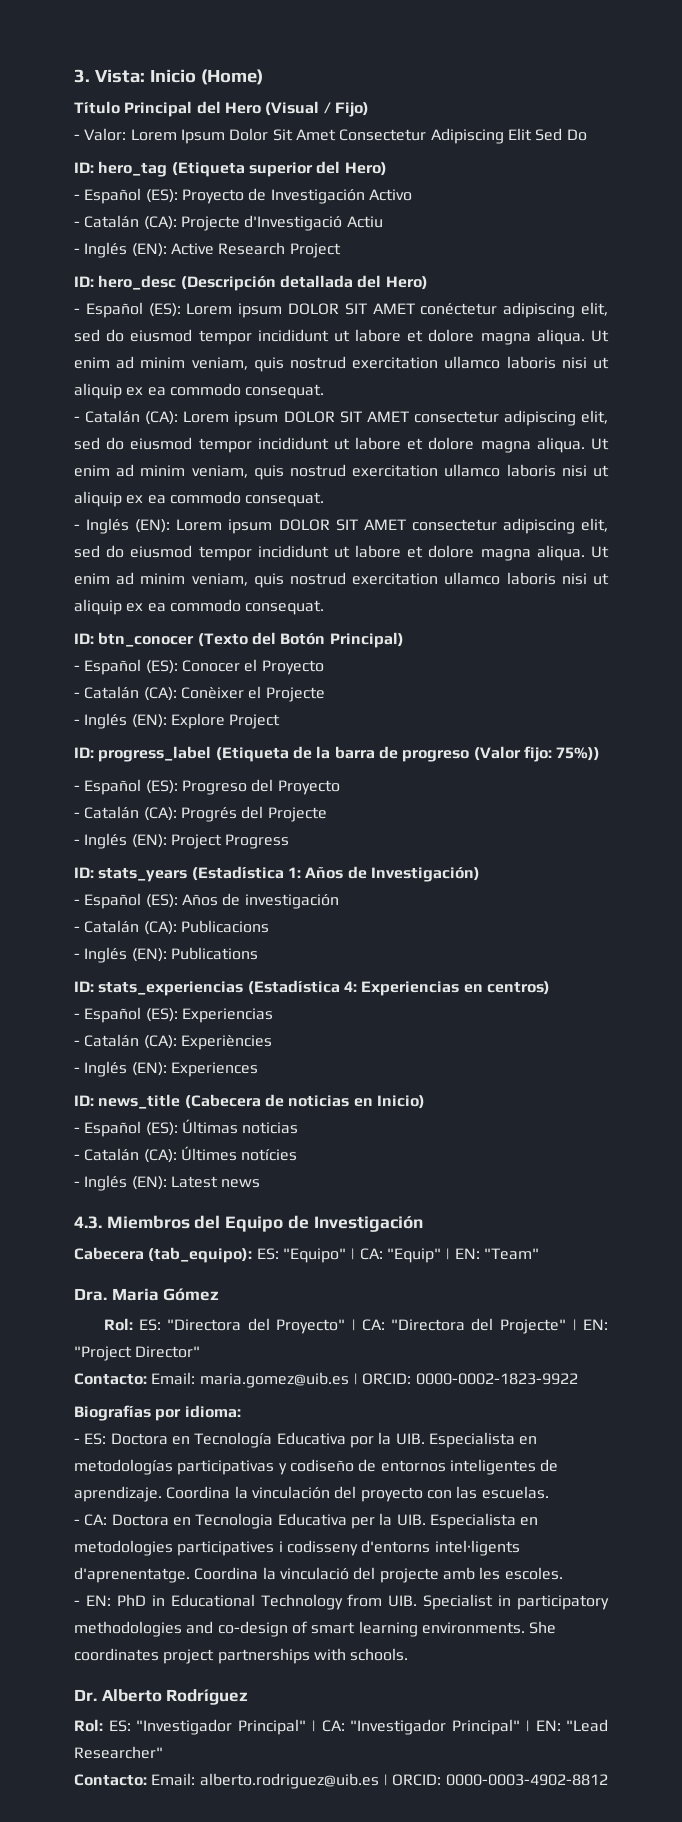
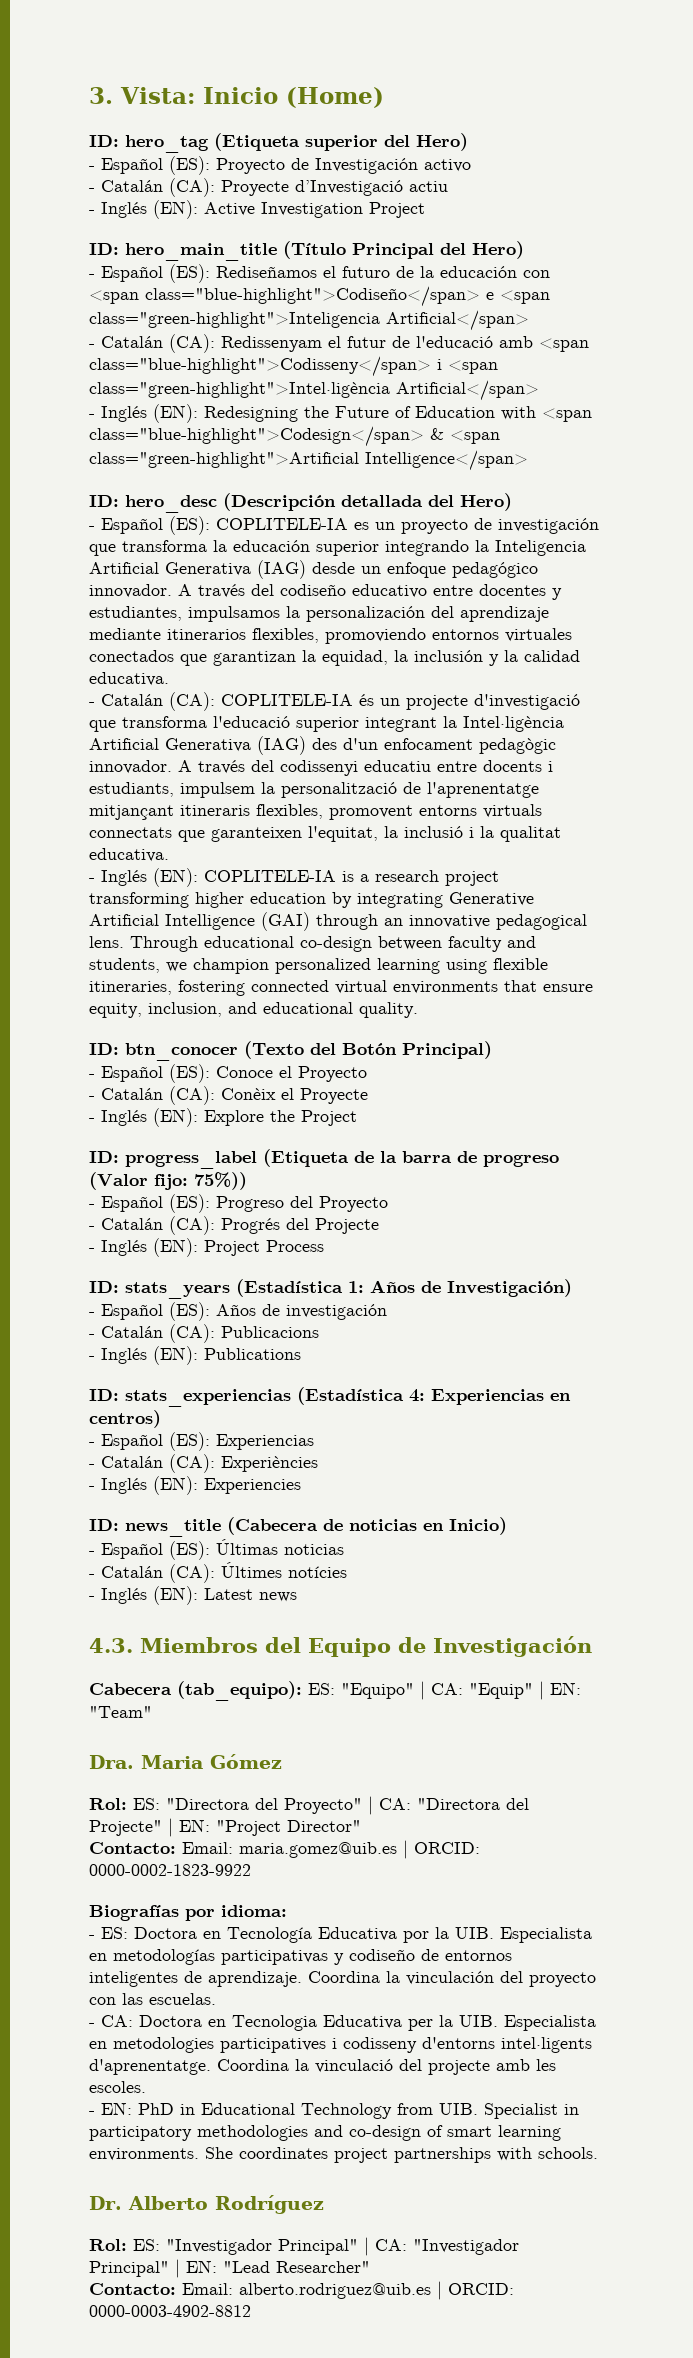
- Título Principal del Hero (Visual / Fijo)
- - Valor: Lorem Ipsum Dolor Sit Amet Consectetur Adipiscing Elit Sed Do
- - Español (ES): Proyecto de Investigación Activo
- - Catalán (CA): Projecte d'Investigació Actiu
+ - Español (ES): Proyecto de Investigación activo
+ - Catalán (CA): Proyecte d’Investigació actiu
- - Inglés (EN): Active Research Project
+ - Inglés (EN): Active Investigation Project
+ ID: hero_main_title (Título Principal del Hero)
+ - Español (ES): Rediseñamos el futuro de la educación con <span class="blue-highlight">Codiseño</span> e <span class="green-highlight">Inteligencia Artificial</span>
+ - Catalán (CA): Redissenyam el futur de l'educació amb <span class="blue-highlight">Codisseny</span> i <span class="green-highlight">Intel·ligència Artificial</span>
+ - Inglés (EN): Redesigning the Future of Education with <span class="blue-highlight">Codesign</span> & <span class="green-highlight">Artificial Intelligence</span>
- - Español (ES): Lorem ipsum DOLOR SIT AMET conéctetur adipiscing elit, sed do eiusmod tempor incididunt ut labore et dolore magna aliqua. Ut enim ad minim veniam, quis nostrud exercitation ullamco laboris nisi ut aliquip ex ea commodo consequat.
- - Catalán (CA): Lorem ipsum DOLOR SIT AMET consectetur adipiscing elit, sed do eiusmod tempor incididunt ut labore et dolore magna aliqua. Ut enim ad minim veniam, quis nostrud exercitation ullamco laboris nisi ut aliquip ex ea commodo consequat.
- - Inglés (EN): Lorem ipsum DOLOR SIT AMET consectetur adipiscing elit, sed do eiusmod tempor incididunt ut labore et dolore magna aliqua. Ut enim ad minim veniam, quis nostrud exercitation ullamco laboris nisi ut aliquip ex ea commodo consequat.
+ - Español (ES): COPLITELE-IA es un proyecto de investigación que transforma la educación superior integrando la Inteligencia Artificial Generativa (IAG) desde un enfoque pedagógico innovador. A través del codiseño educativo entre docentes y estudiantes, impulsamos la personalización del aprendizaje mediante itinerarios flexibles, promoviendo entornos virtuales conectados que garantizan la equidad, la inclusión y la calidad educativa.
+ - Catalán (CA): COPLITELE-IA és un projecte d'investigació que transforma l'educació superior integrant la Intel·ligència Artificial Generativa (IAG) des d'un enfocament pedagògic innovador. A través del codissenyi educatiu entre docents i estudiants, impulsem la personalització de l'aprenentatge mitjançant itineraris flexibles, promovent entorns virtuals connectats que garanteixen l'equitat, la inclusió i la qualitat educativa.
+ - Inglés (EN): COPLITELE-IA is a research project transforming higher education by integrating Generative Artificial Intelligence (GAI) through an innovative pedagogical lens. Through educational co-design between faculty and students, we champion personalized learning using flexible itineraries, fostering connected virtual environments that ensure equity, inclusion, and educational quality.
- - Español (ES): Conocer el Proyecto
+ - Español (ES): Conoce el Proyecto
- - Catalán (CA): Conèixer el Projecte
+ - Catalán (CA): Conèix el Proyecte
- - Inglés (EN): Explore Project
+ - Inglés (EN): Explore the Project
- - Inglés (EN): Project Progress
+ - Inglés (EN): Project Process
- - Inglés (EN): Experiences
+ - Inglés (EN): Experiencies

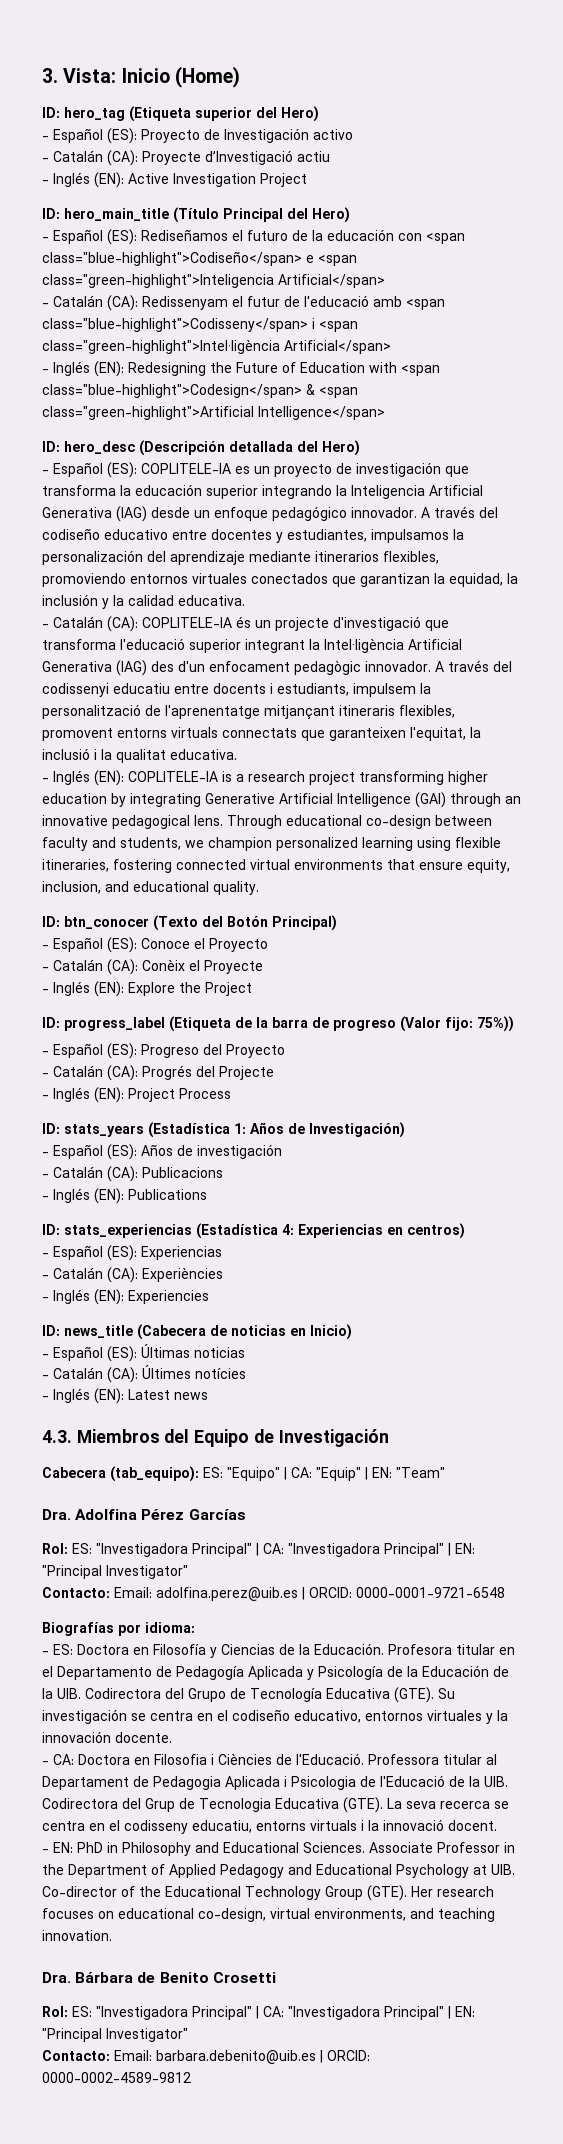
- Dra. Maria Gómez
- Rol: ES: "Directora del Proyecto" | CA: "Directora del Projecte" | EN: "Project Director"
- Contacto: Email: maria.gomez@uib.es | ORCID: 0000-0002-1823-9922
+ Dra. Adolfina Pérez Garcías
+ Rol: ES: "Investigadora Principal" | CA: "Investigadora Principal" | EN: "Principal Investigator"
+ Contacto: Email: adolfina.perez@uib.es | ORCID: 0000-0001-9721-6548
- - ES: Doctora en Tecnología Educativa por la UIB. Especialista en metodologías participativas y codiseño de entornos inteligentes de aprendizaje. Coordina la vinculación del proyecto con las escuelas.
- - CA: Doctora en Tecnologia Educativa per la UIB. Especialista en metodologies participatives i codisseny d'entorns intel·ligents d'aprenentatge. Coordina la vinculació del projecte amb les escoles.
- - EN: PhD in Educational Technology from UIB. Specialist in participatory methodologies and co-design of smart learning environments. She coordinates project partnerships with schools.
- Dr. Alberto Rodríguez
- Rol: ES: "Investigador Principal" | CA: "Investigador Principal" | EN: "Lead Researcher"
- Contacto: Email: alberto.rodriguez@uib.es | ORCID: 0000-0003-4902-8812
+ - ES: Doctora en Filosofía y Ciencias de la Educación. Profesora titular en el Departamento de Pedagogía Aplicada y Psicología de la Educación de la UIB. Codirectora del Grupo de Tecnología Educativa (GTE). Su investigación se centra en el codiseño educativo, entornos virtuales y la innovación docente.
+ - CA: Doctora en Filosofia i Ciències de l'Educació. Professora titular al Departament de Pedagogia Aplicada i Psicologia de l'Educació de la UIB. Codirectora del Grup de Tecnologia Educativa (GTE). La seva recerca se centra en el codisseny educatiu, entorns virtuals i la innovació docent.
+ - EN: PhD in Philosophy and Educational Sciences. Associate Professor in the Department of Applied Pedagogy and Educational Psychology at UIB. Co-director of the Educational Technology Group (GTE). Her research focuses on educational co-design, virtual environments, and teaching innovation.
+ Dra. Bárbara de Benito Crosetti
+ Rol: ES: "Investigadora Principal" | CA: "Investigadora Principal" | EN: "Principal Investigator"
+ Contacto: Email: barbara.debenito@uib.es | ORCID: 0000-0002-4589-9812

